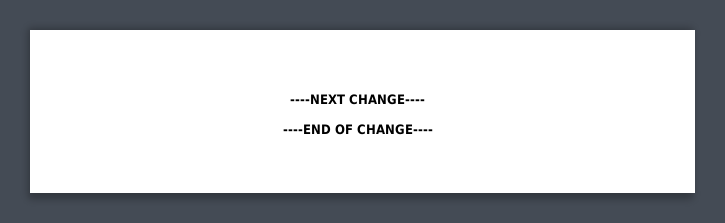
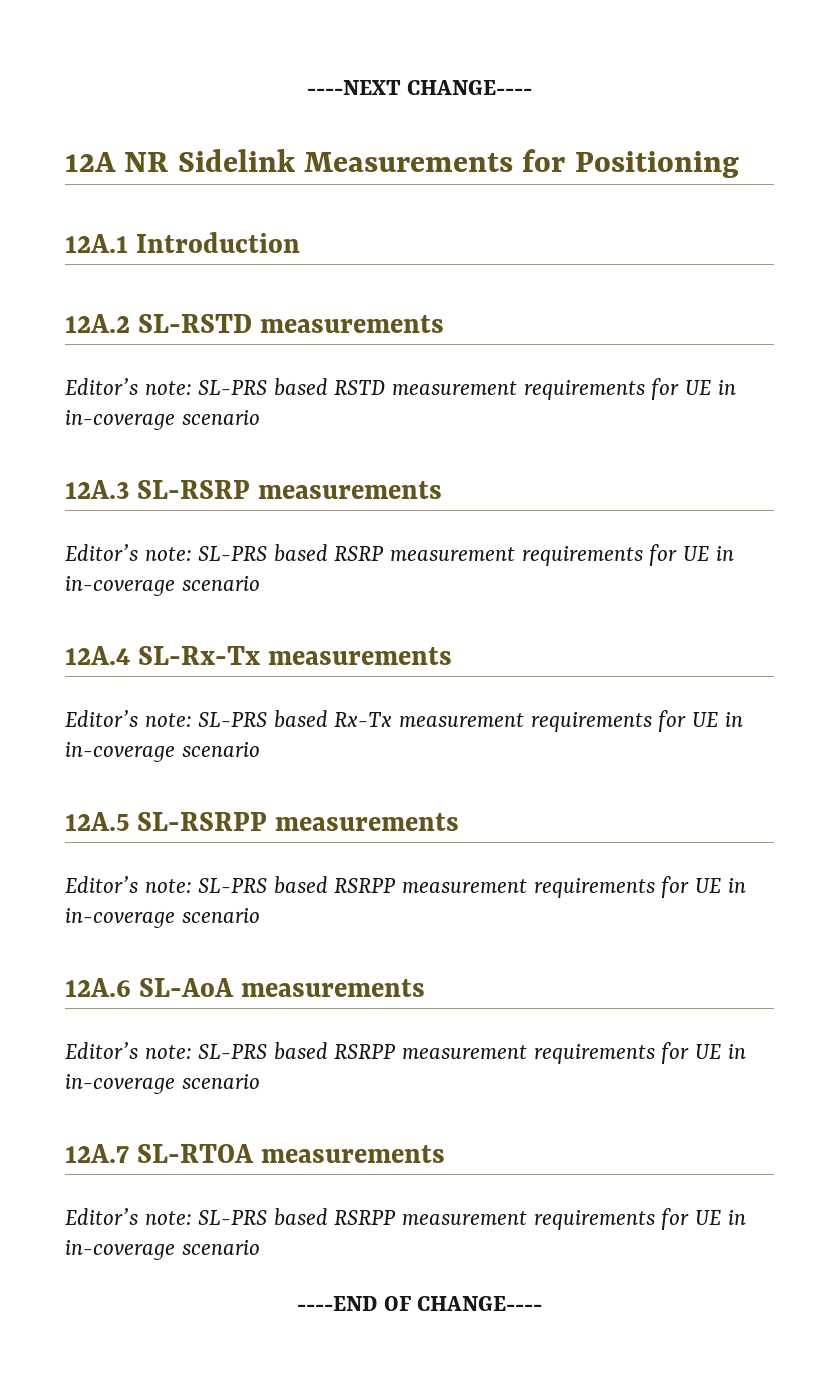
+ 12A NR Sidelink Measurements for Positioning
+ 12A.1 Introduction
+ 12A.2 SL-RSTD measurements
+ Editor’s note: SL-PRS based RSTD measurement requirements for UE in in-coverage scenario
+ 12A.3 SL-RSRP measurements
+ Editor’s note: SL-PRS based RSRP measurement requirements for UE in in-coverage scenario
+ 12A.4 SL-Rx-Tx measurements
+ Editor’s note: SL-PRS based Rx-Tx measurement requirements for UE in in-coverage scenario
+ 12A.5 SL-RSRPP measurements
+ Editor’s note: SL-PRS based RSRPP measurement requirements for UE in in-coverage scenario
+ 12A.6 SL-AoA measurements
+ Editor’s note: SL-PRS based RSRPP measurement requirements for UE in in-coverage scenario
+ 12A.7 SL-RTOA measurements
+ Editor’s note: SL-PRS based RSRPP measurement requirements for UE in in-coverage scenario

